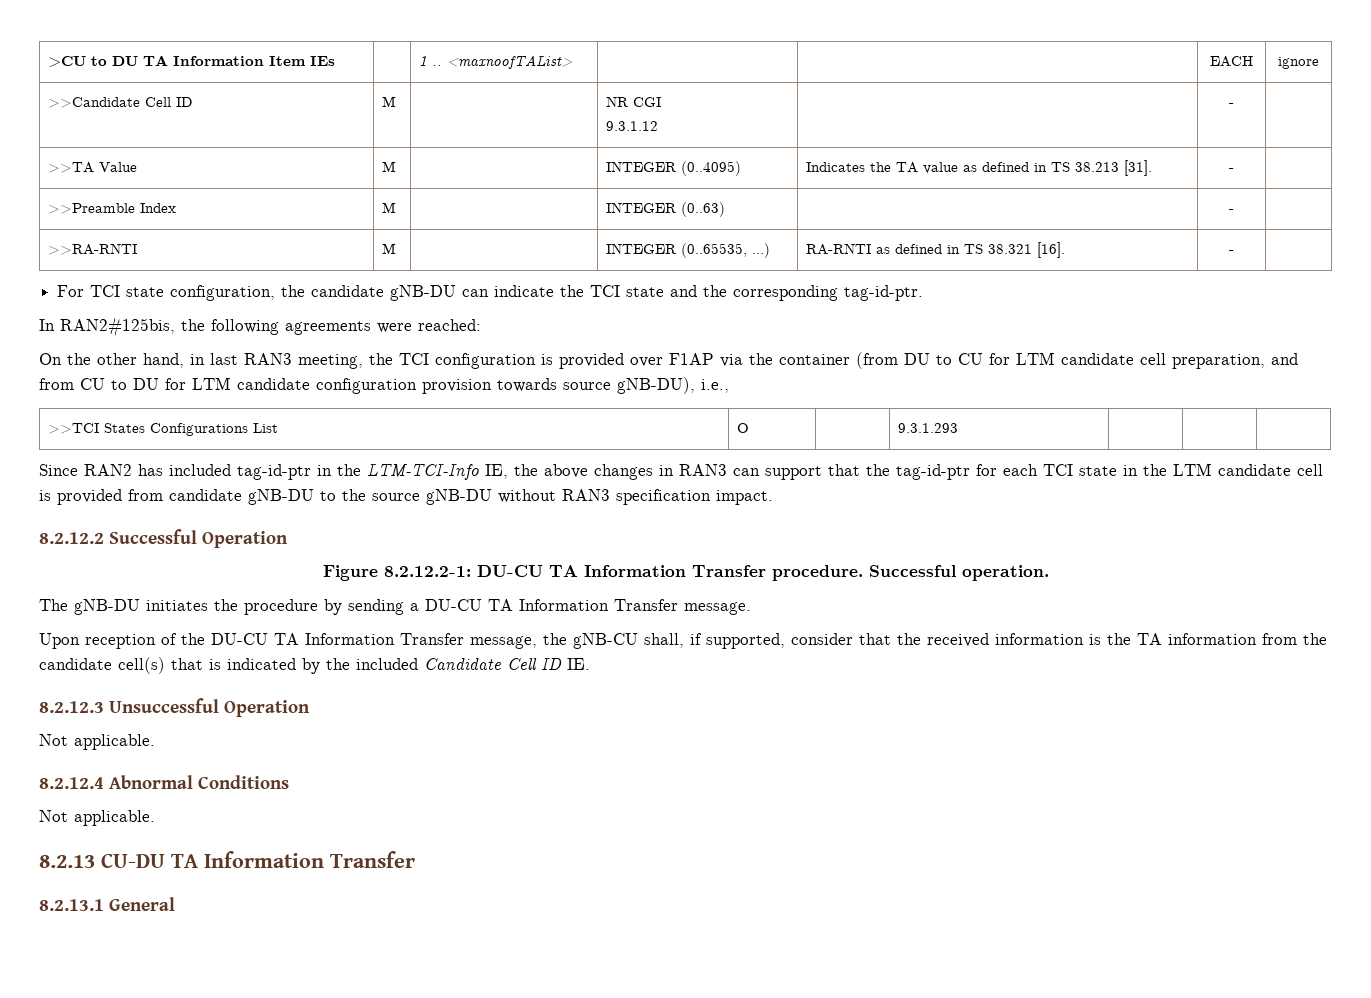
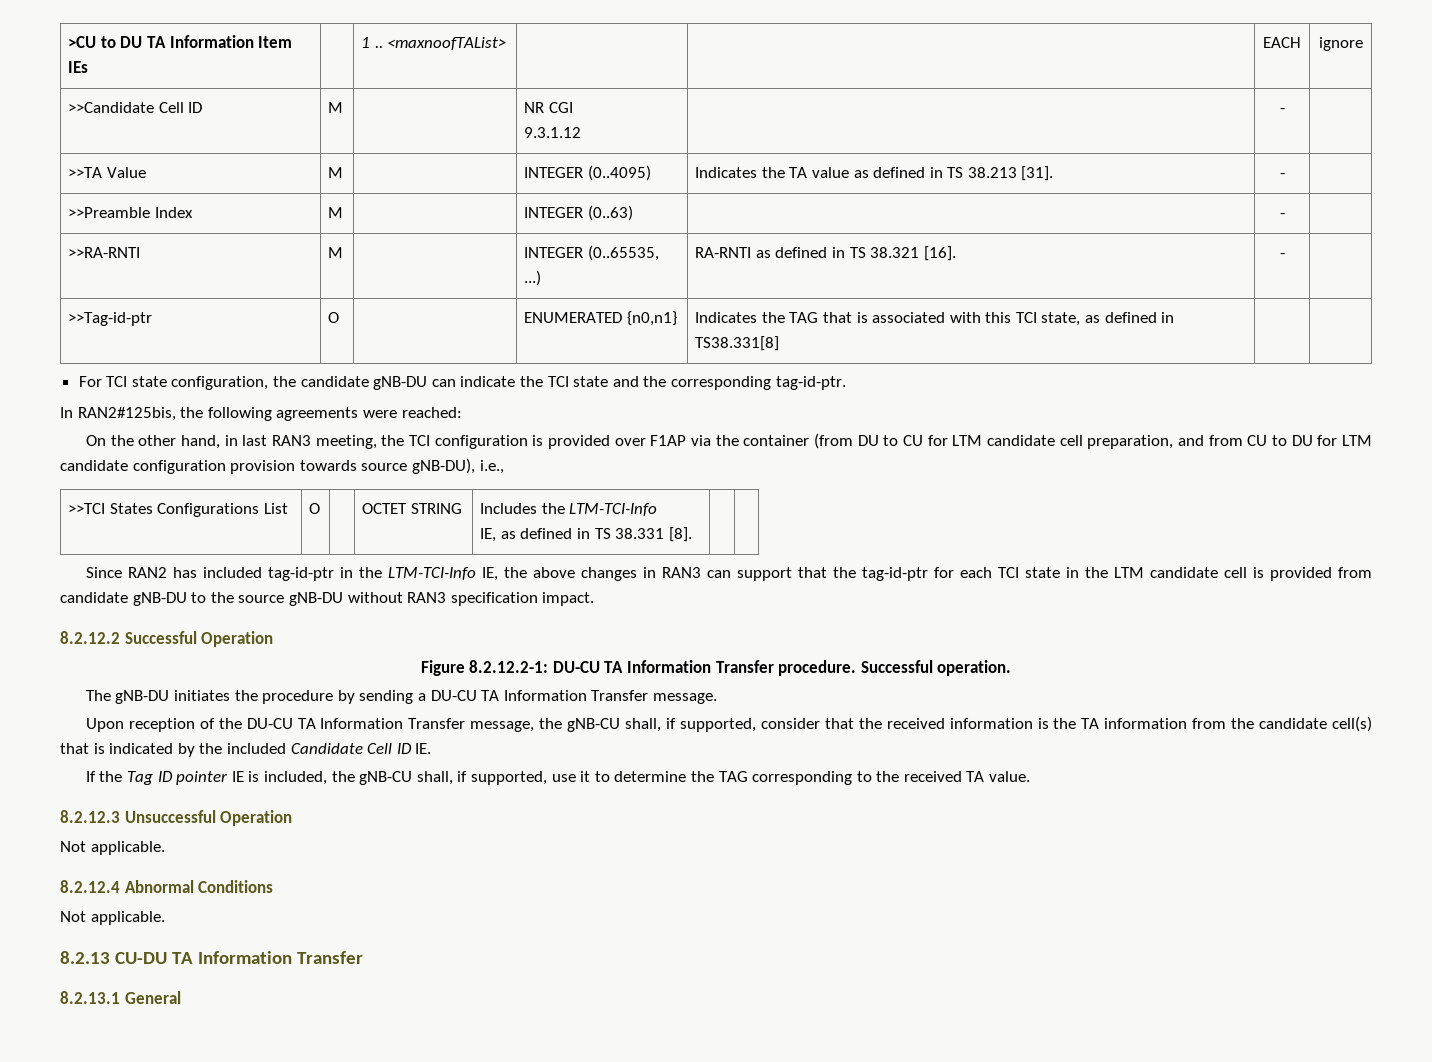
+ >>Tag-id-ptr | O | | ENUMERATED {n0,n1} | Indicates the TAG that is associated with this TCI state, as defined in TS38.331[8] | |
- >>TCI States Configurations List | O | | 9.3.1.293 | | |
+ >>TCI States Configurations List | O | | OCTET STRING | Includes the LTM-TCI-Info
+ IE, as defined in TS 38.331 [8]. | |
+ If the Tag ID pointer IE is included, the gNB-CU shall, if supported, use it to determine the TAG corresponding to the received TA value.

